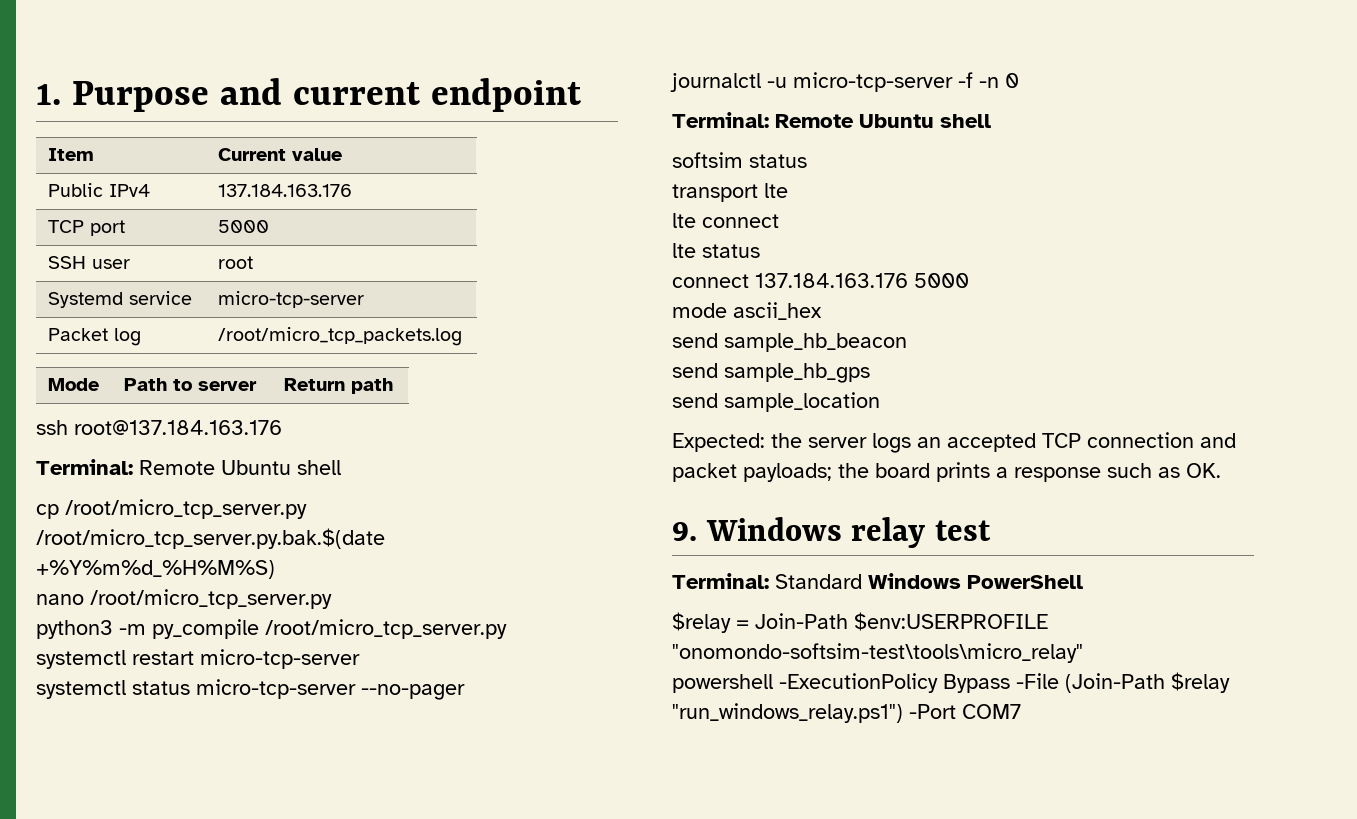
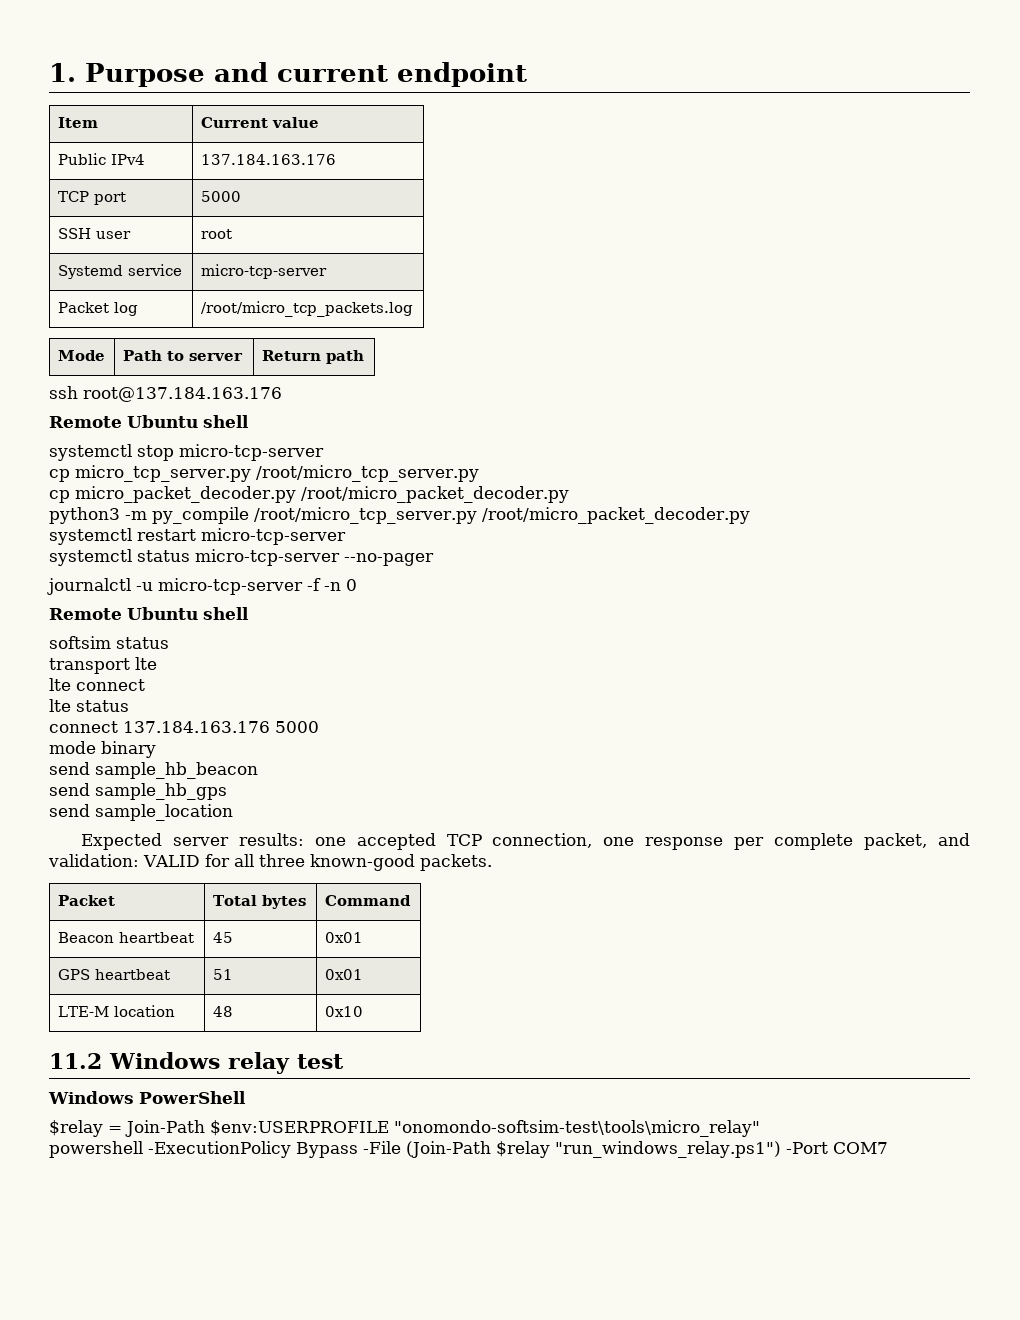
  ssh root@137.184.163.176
- Terminal: Remote Ubuntu shell
- cp /root/micro_tcp_server.py /root/micro_tcp_server.py.bak.$(date +%Y%m%d_%H%M%S)
- nano /root/micro_tcp_server.py
+ Remote Ubuntu shell
+ systemctl stop micro-tcp-server
+ cp micro_tcp_server.py /root/micro_tcp_server.py
+ cp micro_packet_decoder.py /root/micro_packet_decoder.py
- python3 -m py_compile /root/micro_tcp_server.py
+ python3 -m py_compile /root/micro_tcp_server.py /root/micro_packet_decoder.py
  journalctl -u micro-tcp-server -f -n 0
- Terminal: Remote Ubuntu shell
+ Remote Ubuntu shell
- mode ascii_hex
+ mode binary
- Expected: the server logs an accepted TCP connection and packet payloads; the board prints a response such as OK.
- 9. Windows relay test
+ Expected server results: one accepted TCP connection, one response per complete packet, and validation: VALID for all three known-good packets.
+ Packet | Total bytes | Command
+ Beacon heartbeat | 45 | 0x01
+ GPS heartbeat | 51 | 0x01
+ LTE-M location | 48 | 0x10
+ 11.2 Windows relay test
- Terminal: Standard Windows PowerShell
+ Windows PowerShell

